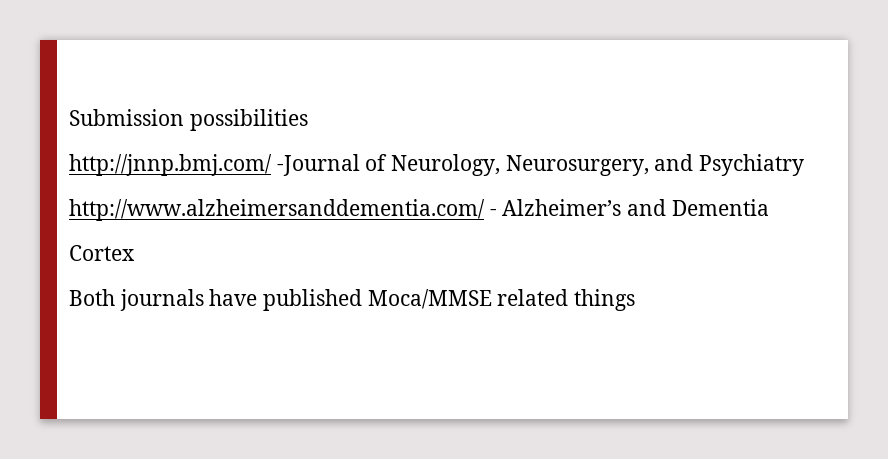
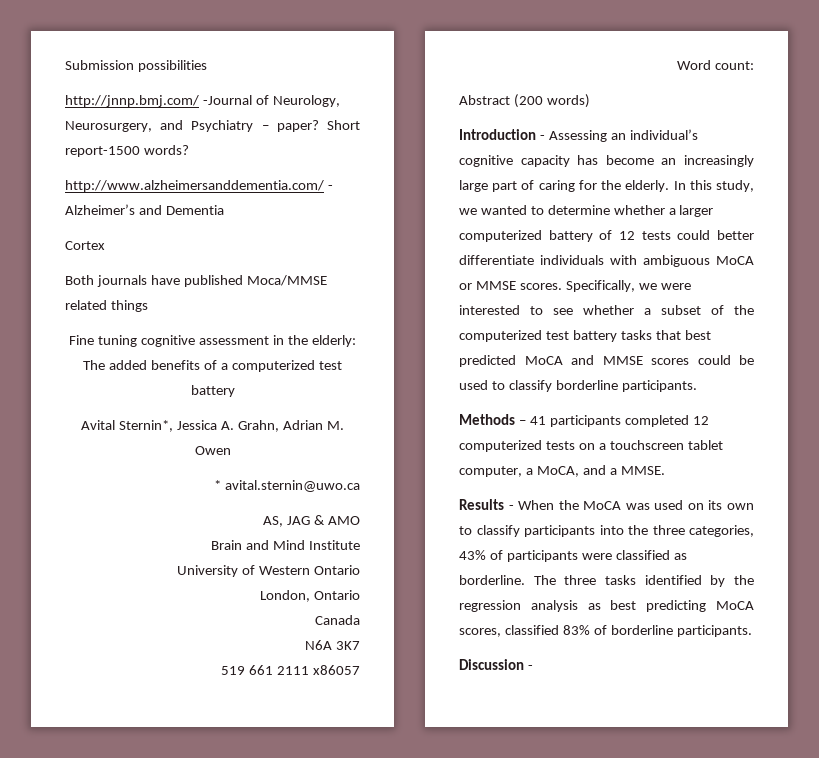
- http://jnnp.bmj.com/ -Journal of Neurology, Neurosurgery, and Psychiatry
+ http://jnnp.bmj.com/ -Journal of Neurology, Neurosurgery, and Psychiatry – paper? Short report-1500 words?
+ Fine tuning cognitive assessment in the elderly: The added benefits of a computerized test battery
+ Avital Sternin*, Jessica A. Grahn, Adrian M. Owen
+ * avital.sternin@uwo.ca
+ AS, JAG & AMO
+ Brain and Mind Institute
+ University of Western Ontario
+ London, Ontario
+ Canada
+ N6A 3K7
+ 519 661 2111 x86057
+ Word count:
+ Abstract (200 words)
+ Introduction - Assessing an individual’s cognitive capacity has become an increasingly large part of caring for the elderly. In this study, we wanted to determine whether a larger computerized battery of 12 tests could better differentiate individuals with ambiguous MoCA or MMSE scores. Specifically, we were interested to see whether a subset of the computerized test battery tasks that best predicted MoCA and MMSE scores could be used to classify borderline participants.
+ Methods – 41 participants completed 12 computerized tests on a touchscreen tablet computer, a MoCA, and a MMSE.
+ Results - When the MoCA was used on its own to classify participants into the three categories, 43% of participants were classified as borderline. The three tasks identified by the regression analysis as best predicting MoCA scores, classified 83% of borderline participants.
+ Discussion -

